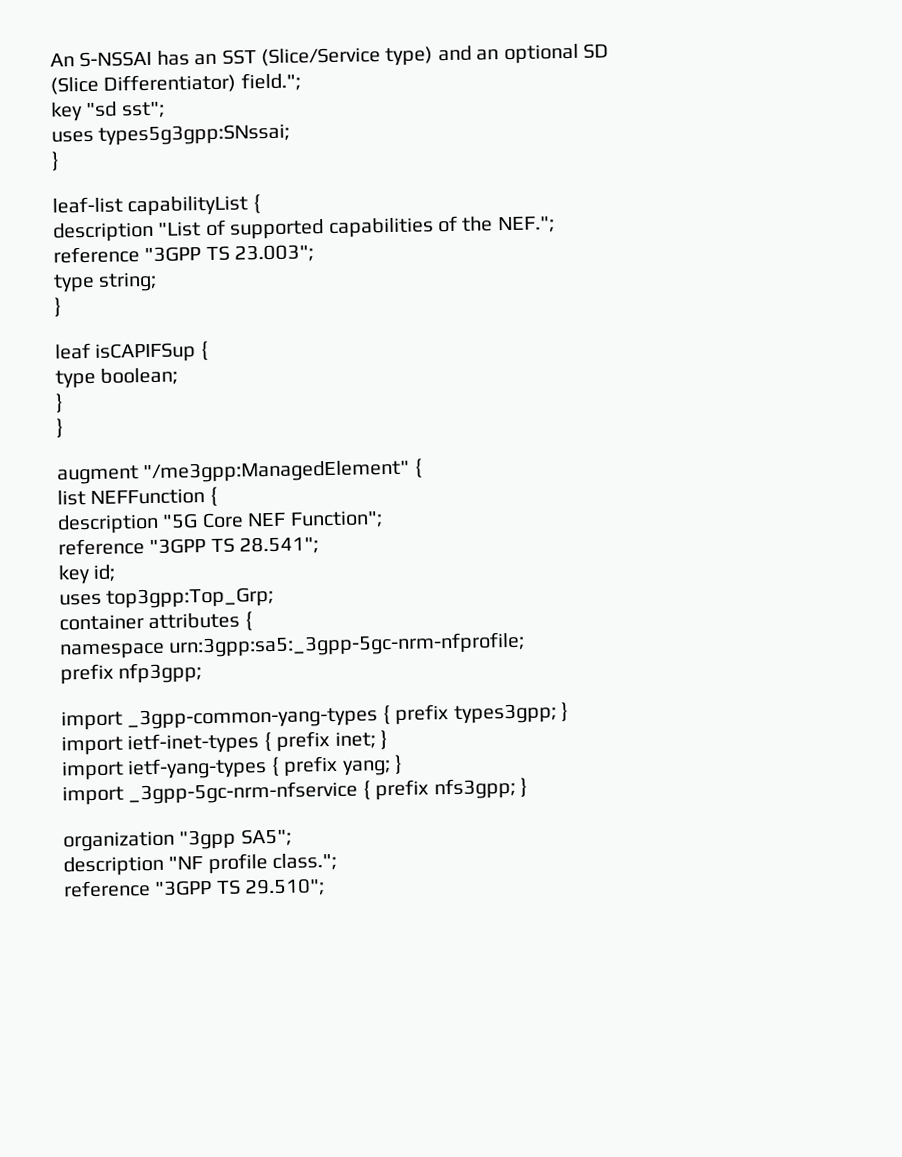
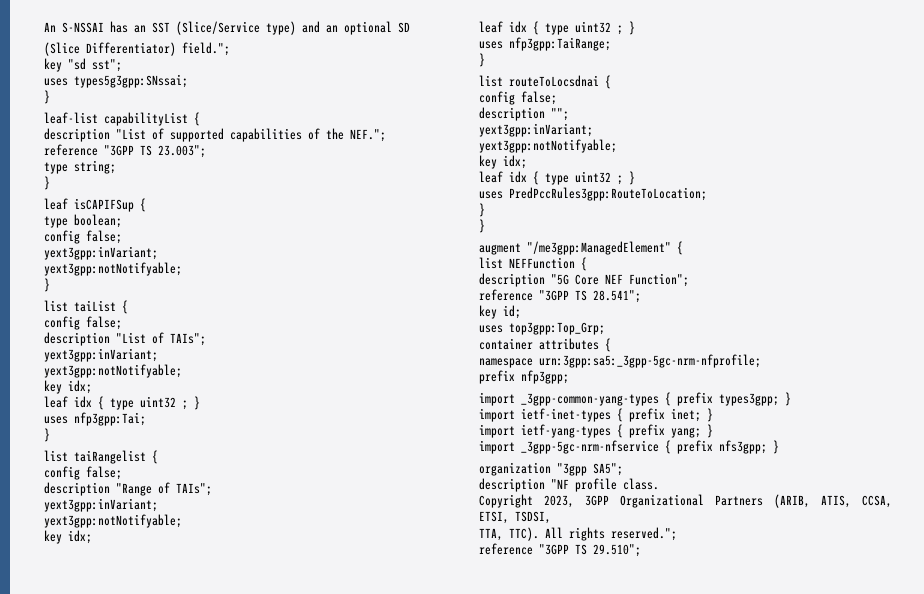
  type boolean;
+ config false;
+ yext3gpp:inVariant;
+ yext3gpp:notNotifyable;
+ }
+ list taiList {
+ config false;
+ description "List of TAIs";
+ yext3gpp:inVariant;
+ yext3gpp:notNotifyable;
+ key idx;
+ leaf idx { type uint32 ; }
+ uses nfp3gpp:Tai;
+ }
+ list taiRangelist {
+ config false;
+ description "Range of TAIs";
+ yext3gpp:inVariant;
+ yext3gpp:notNotifyable;
+ key idx;
+ leaf idx { type uint32 ; }
+ uses nfp3gpp:TaiRange;
+ }
+ list routeToLocsdnai {
+ config false;
+ description "";
+ yext3gpp:inVariant;
+ yext3gpp:notNotifyable;
+ key idx;
+ leaf idx { type uint32 ; }
+ uses PredPccRules3gpp:RouteToLocation;
- description "NF profile class.";
+ description "NF profile class.
+ Copyright 2023, 3GPP Organizational Partners (ARIB, ATIS, CCSA, ETSI, TSDSI,
+ TTA, TTC). All rights reserved.";

